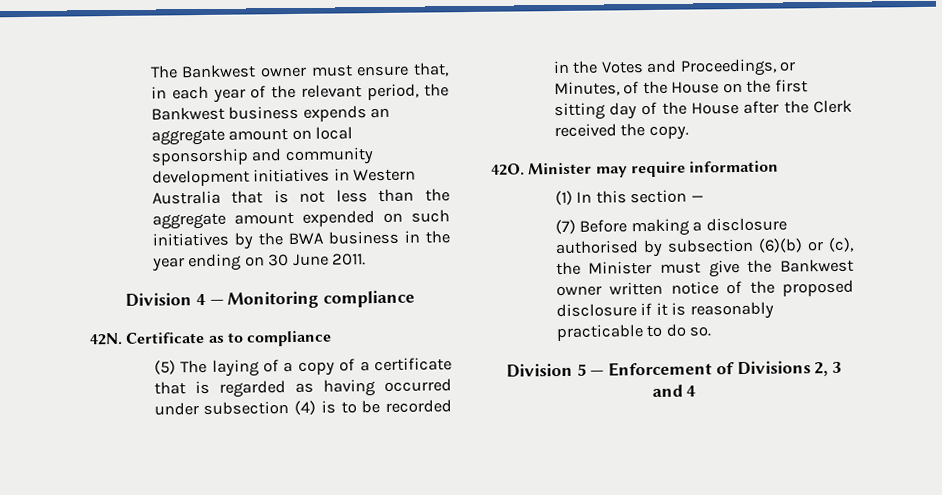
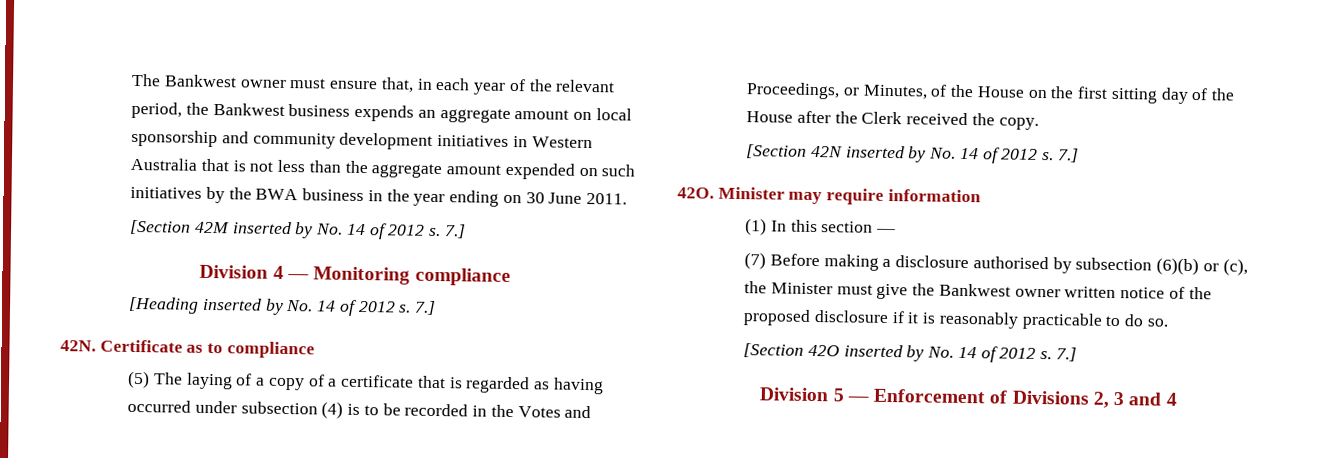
+ [Section 42M inserted by No. 14 of 2012 s. 7.]
+ [Heading inserted by No. 14 of 2012 s. 7.]
+ [Section 42N inserted by No. 14 of 2012 s. 7.]
+ [Section 42O inserted by No. 14 of 2012 s. 7.]

